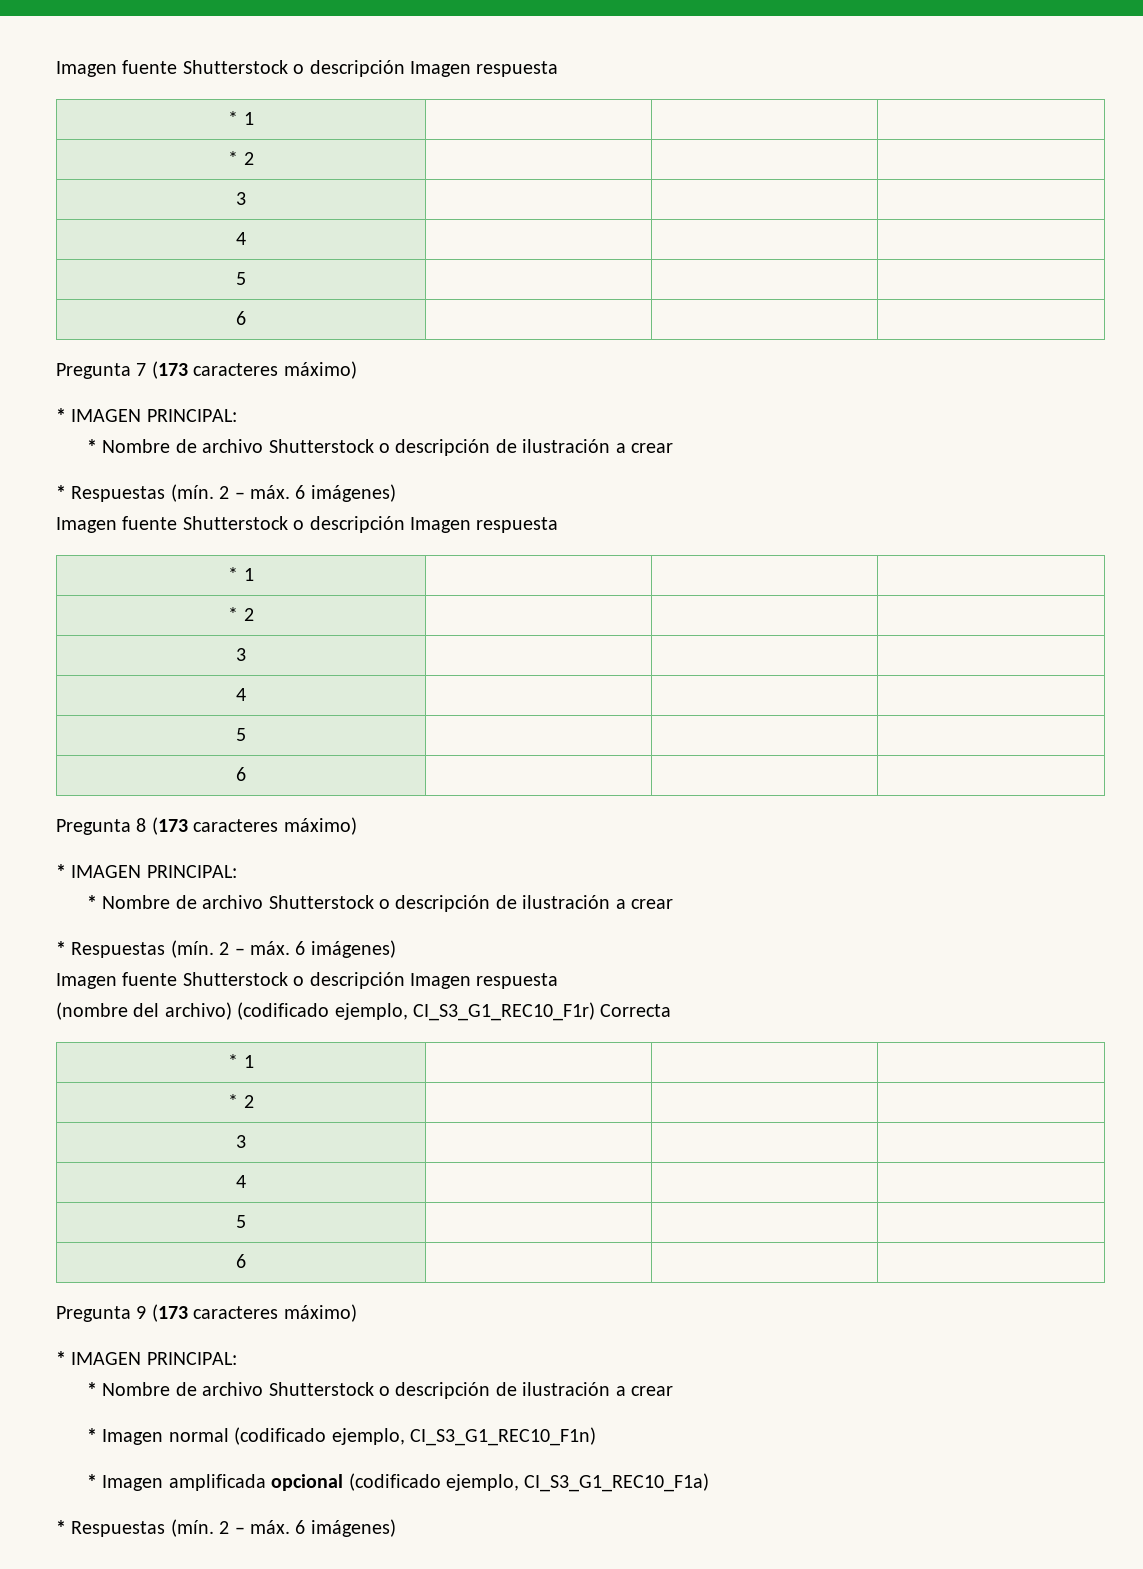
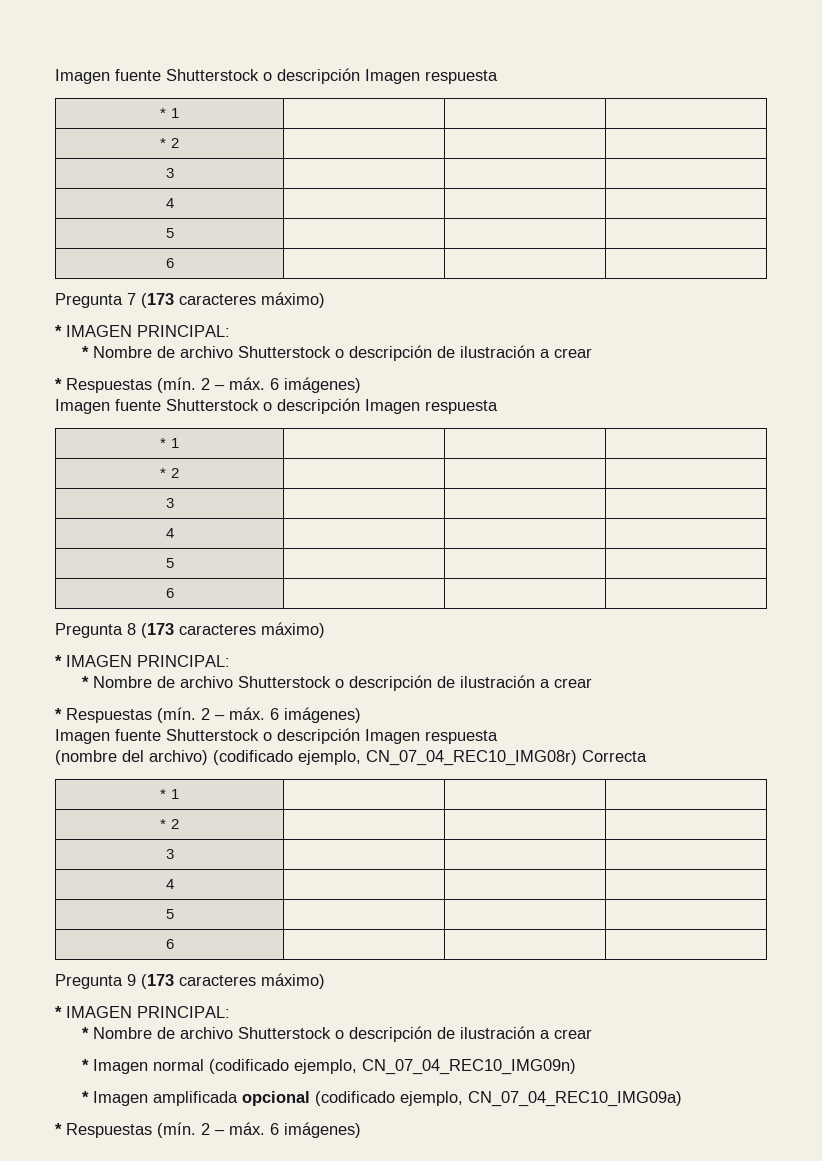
- (nombre del archivo) (codificado ejemplo, CI_S3_G1_REC10_F1r) Correcta
+ (nombre del archivo) (codificado ejemplo, CN_07_04_REC10_IMG08r) Correcta
- * Imagen normal (codificado ejemplo, CI_S3_G1_REC10_F1n)
+ * Imagen normal (codificado ejemplo, CN_07_04_REC10_IMG09n)
- * Imagen amplificada opcional (codificado ejemplo, CI_S3_G1_REC10_F1a)
+ * Imagen amplificada opcional (codificado ejemplo, CN_07_04_REC10_IMG09a)

